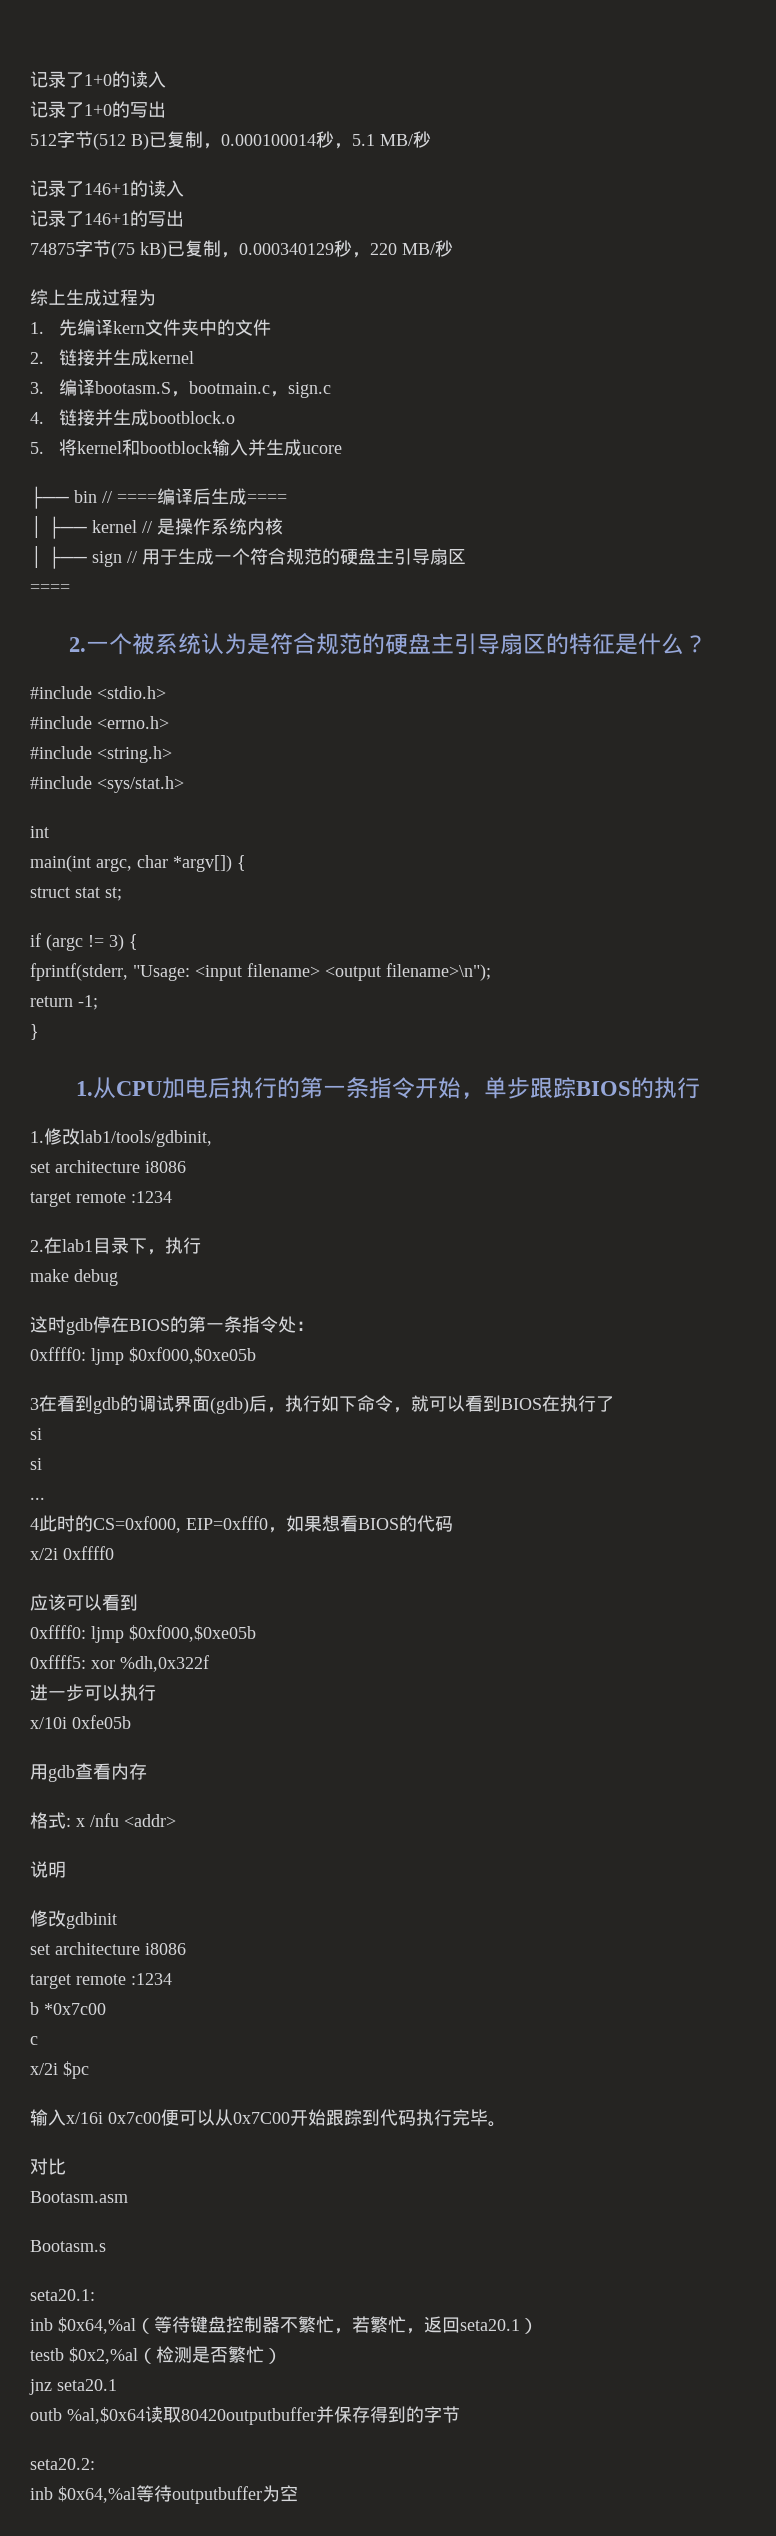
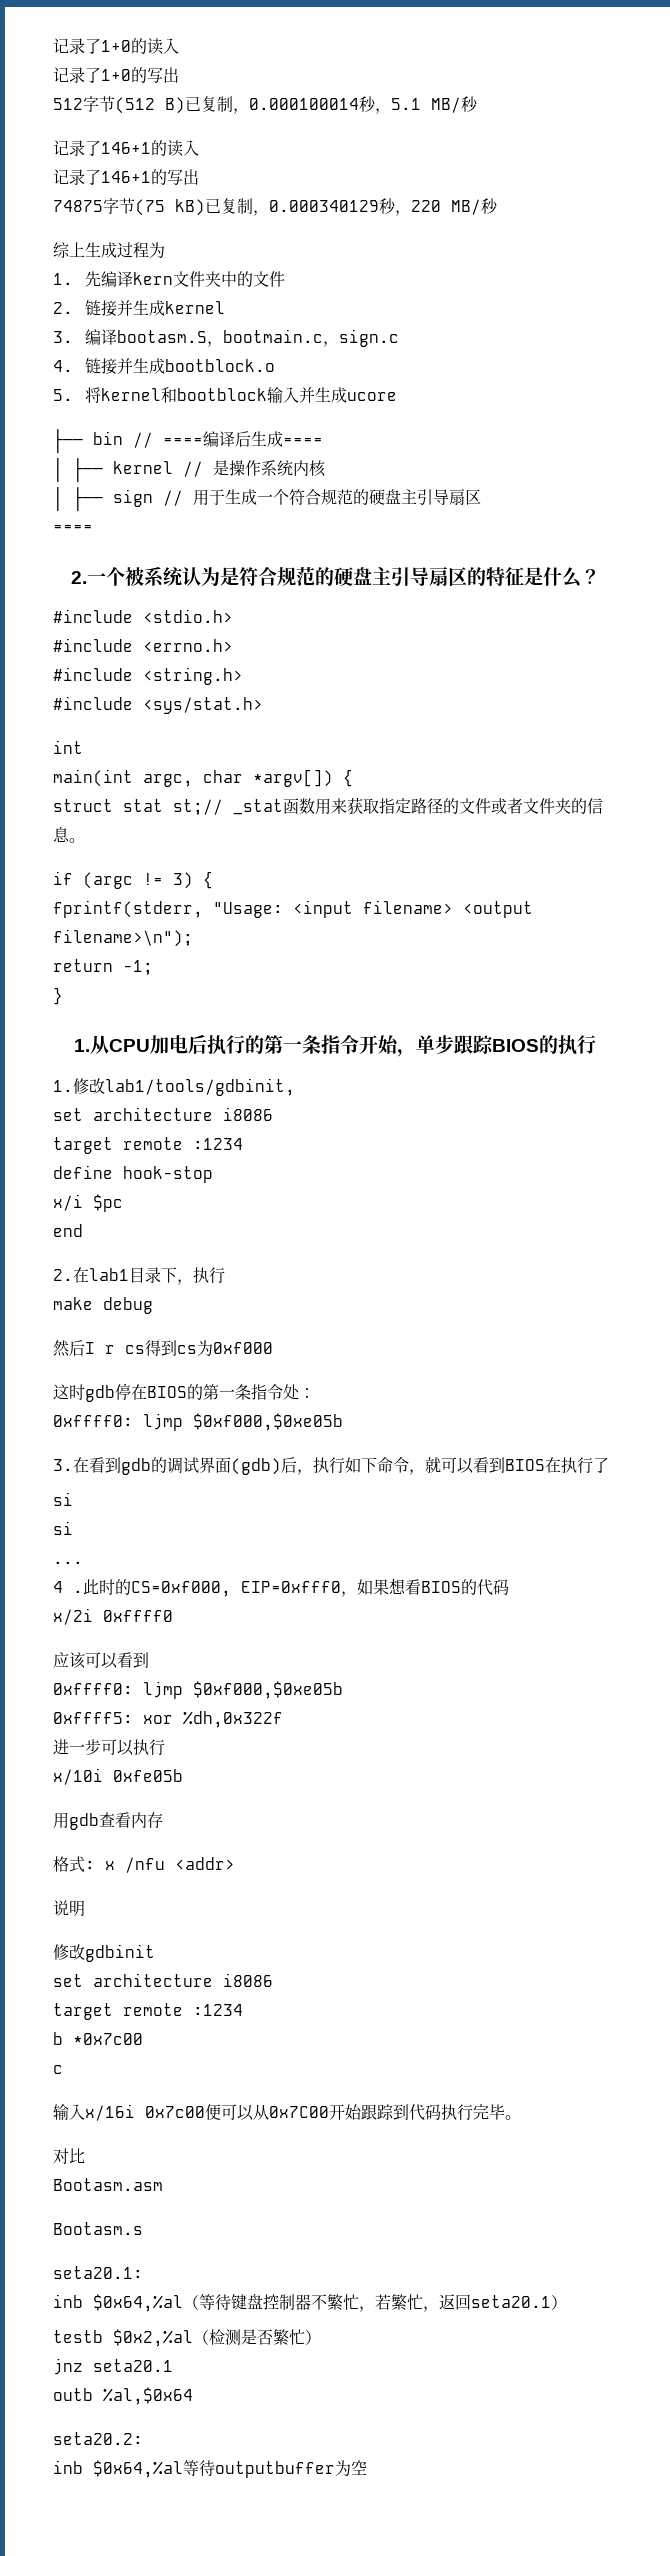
- struct stat st;
+ struct stat st;// _stat函数用来获取指定路径的文件或者文件夹的信息。
+ define hook-stop
+ x/i $pc
+ end
+ 然后I r cs得到cs为0xf000
- 3在看到gdb的调试界面(gdb)后，执行如下命令，就可以看到BIOS在执行了
+ 3.在看到gdb的调试界面(gdb)后，执行如下命令，就可以看到BIOS在执行了
- 4此时的CS=0xf000, EIP=0xfff0，如果想看BIOS的代码
+ 4 .此时的CS=0xf000, EIP=0xfff0，如果想看BIOS的代码
- x/2i $pc
- outb %al,$0x64读取80420outputbuffer并保存得到的字节
+ outb %al,$0x64

